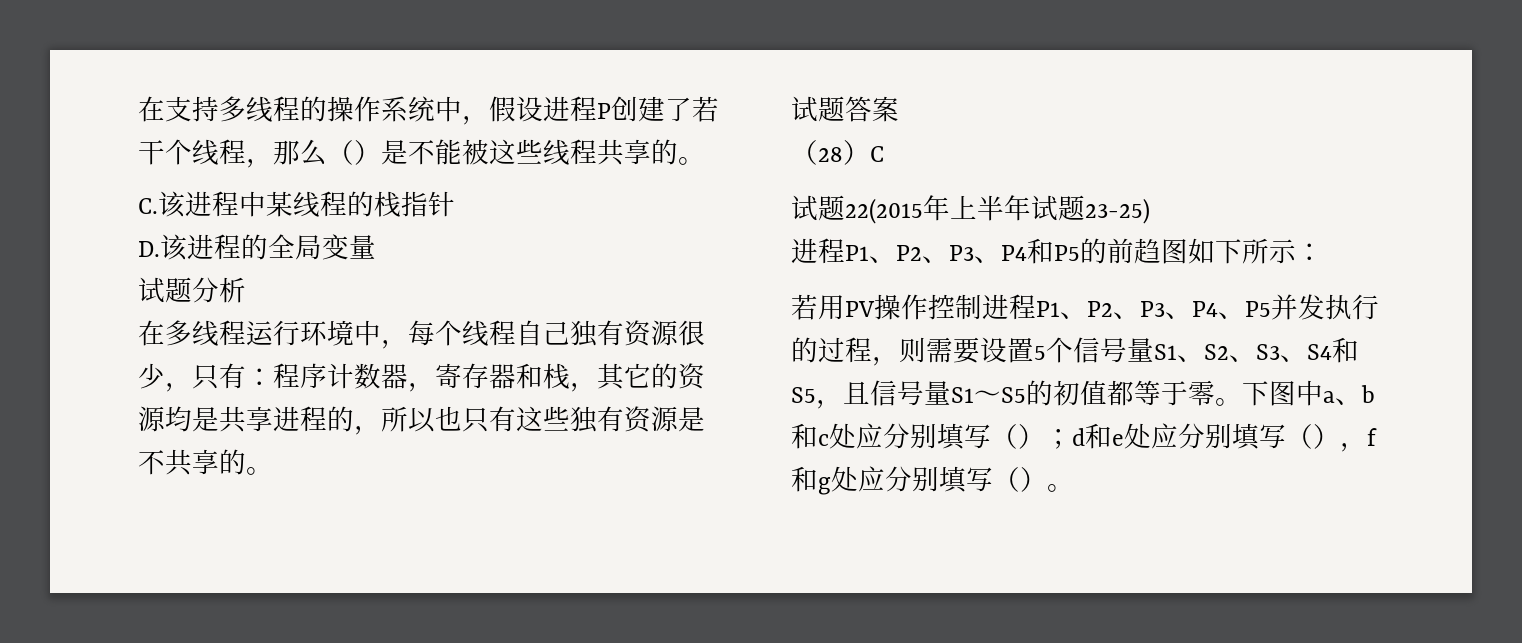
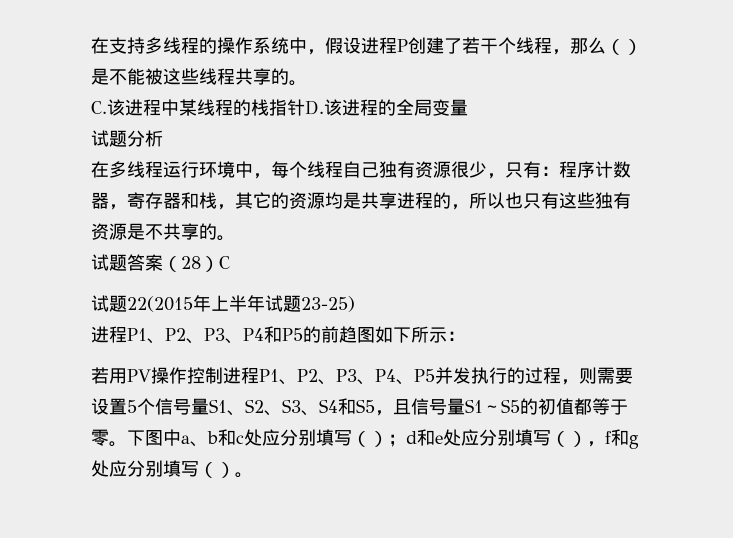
- C.该进程中某线程的栈指针
- D.该进程的全局变量
+ C.该进程中某线程的栈指针D.该进程的全局变量
- 试题答案
- （28）C
+ 试题答案（28）C

